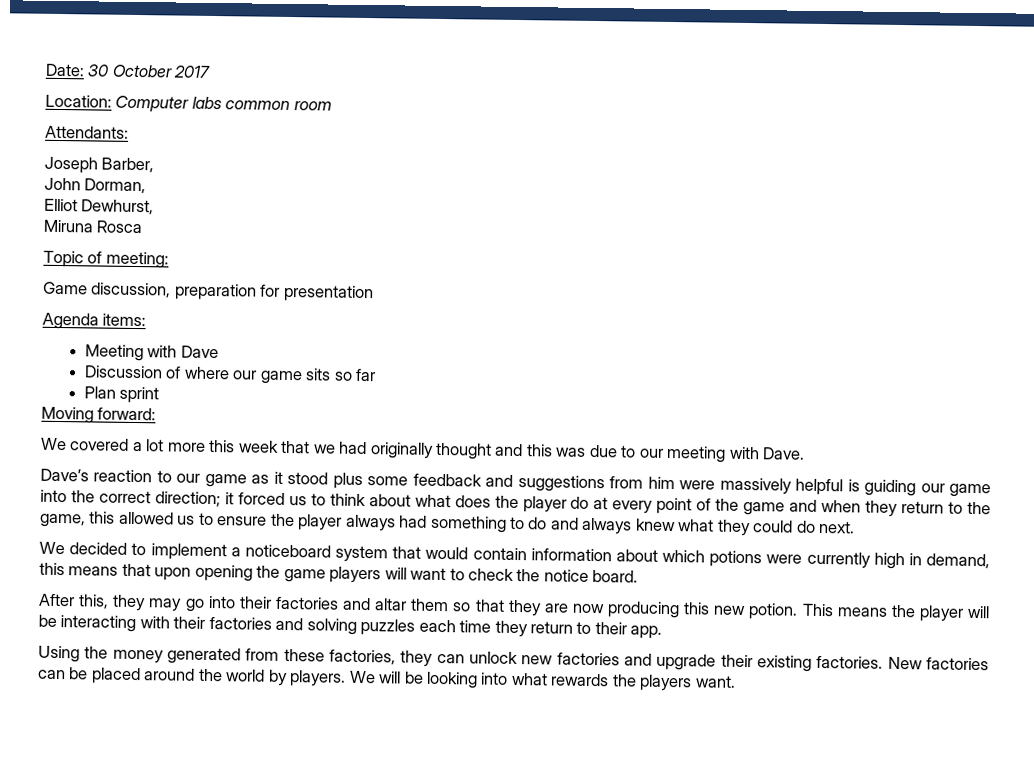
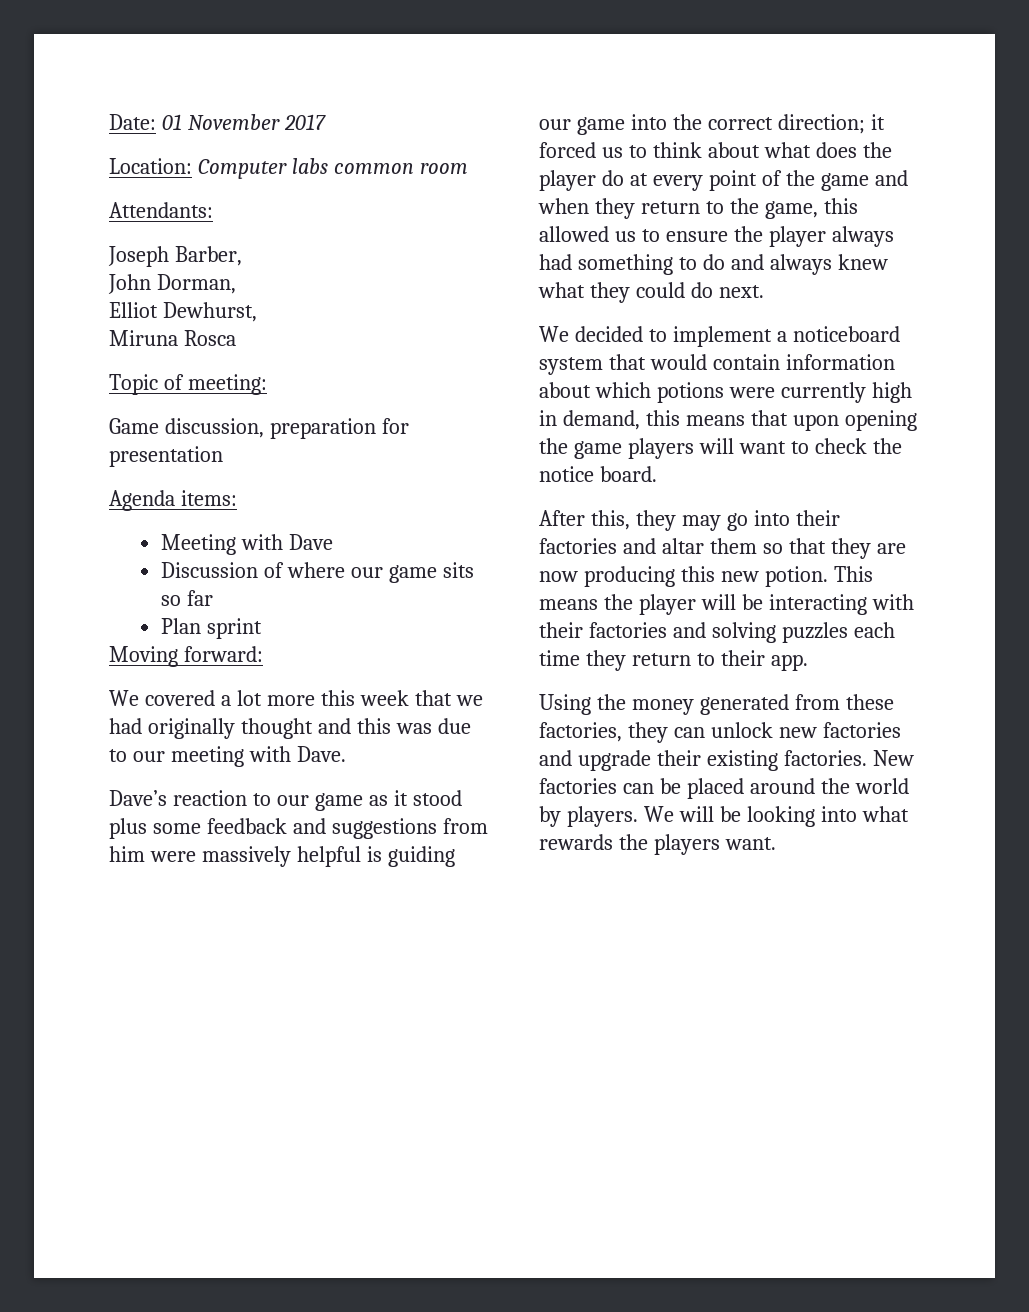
- Date: 30 October 2017
+ Date: 01 November 2017

